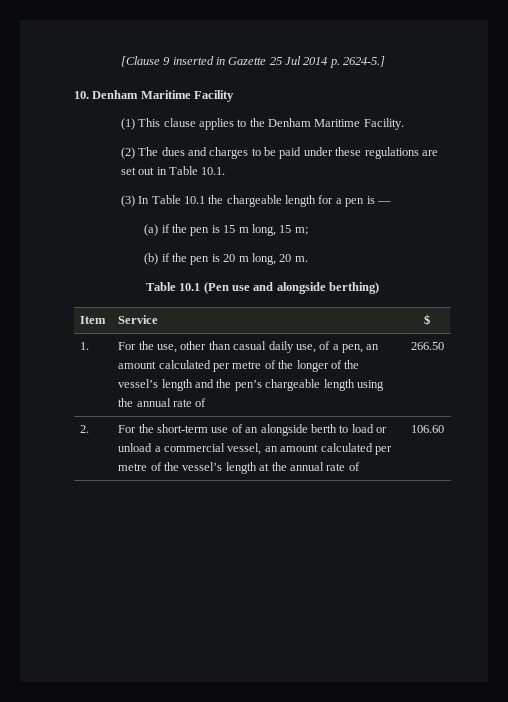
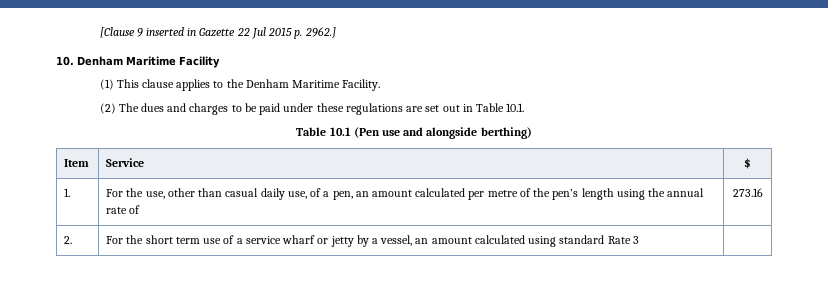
- [Clause 9 inserted in Gazette 25 Jul 2014 p. 2624-5.]
+ [Clause 9 inserted in Gazette 22 Jul 2015 p. 2962.]
- (3) In Table 10.1 the chargeable length for a pen is —
- (a) if the pen is 15 m long, 15 m;
- (b) if the pen is 20 m long, 20 m.
- 1. | For the use, other than casual daily use, of a pen, an amount calculated per metre of the longer of the vessel’s length and the pen’s chargeable length using the annual rate of | 266.50
+ 1. | For the use, other than casual daily use, of a pen, an amount calculated per metre of the pen’s length using the annual rate of | 273.16
- 2. | For the short-term use of an alongside berth to load or unload a commercial vessel, an amount calculated per metre of the vessel’s length at the annual rate of | 106.60
+ 2. | For the short term use of a service wharf or jetty by a vessel, an amount calculated using standard Rate 3 |

